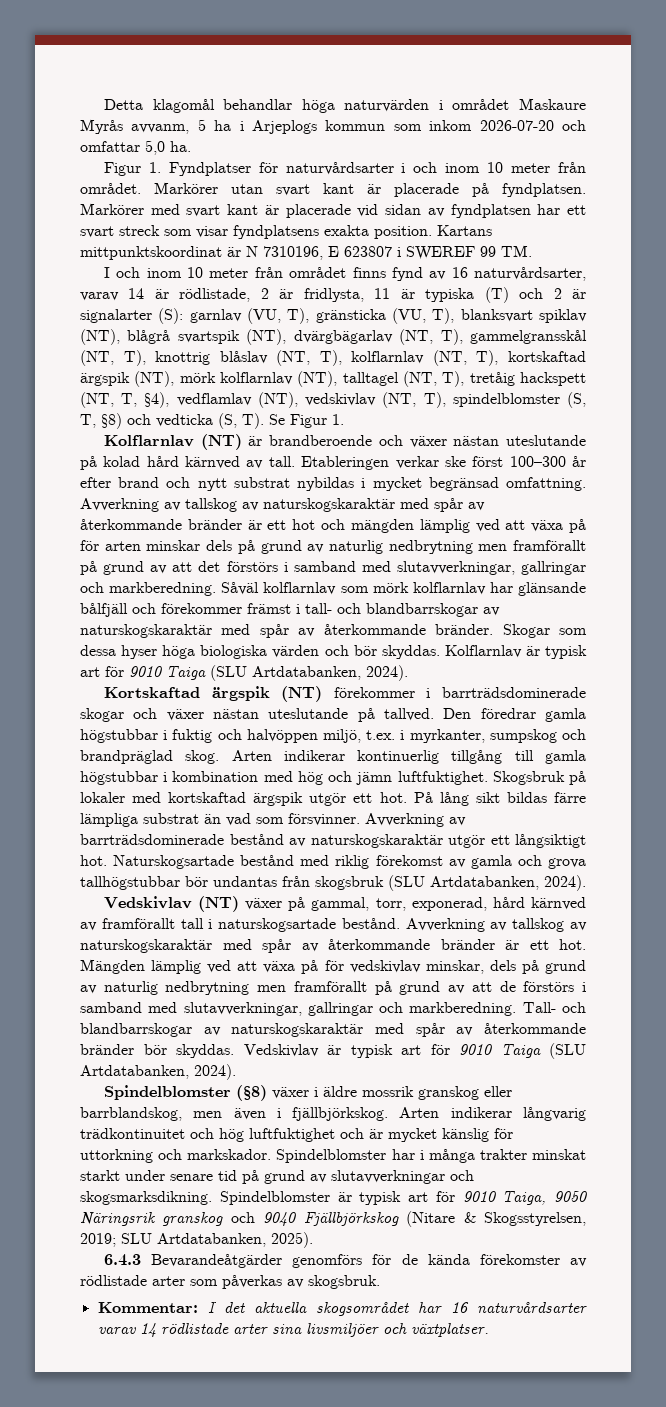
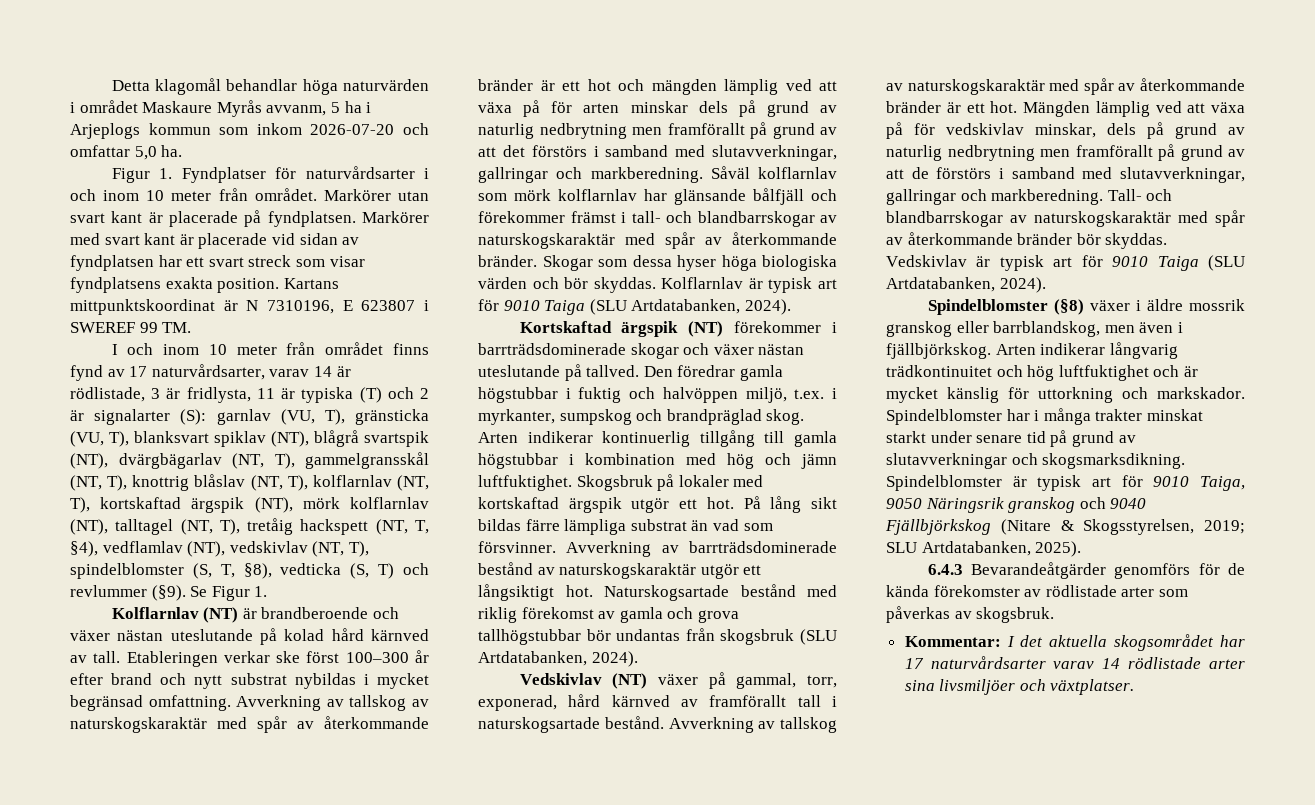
- I och inom 10 meter från området finns fynd av 16 naturvårdsarter, varav 14 är rödlistade, 2 är fridlysta, 11 är typiska (T) och 2 är signalarter (S):
+ I och inom 10 meter från området finns fynd av 17 naturvårdsarter, varav 14 är rödlistade, 3 är fridlysta, 11 är typiska (T) och 2 är signalarter (S):
- garnlav (VU, T), gränsticka (VU, T), blanksvart spiklav (NT), blågrå svartspik (NT), dvärgbägarlav (NT, T), gammelgransskål (NT, T), knottrig blåslav (NT, T), kolflarnlav (NT, T), kortskaftad ärgspik (NT), mörk kolflarnlav (NT), talltagel (NT, T), tretåig hackspett (NT, T, §4), vedflamlav (NT), vedskivlav (NT, T), spindelblomster (S, T, §8) och vedticka (S, T). Se Figur 1.
+ garnlav (VU, T), gränsticka (VU, T), blanksvart spiklav (NT), blågrå svartspik (NT), dvärgbägarlav (NT, T), gammelgransskål (NT, T), knottrig blåslav (NT, T), kolflarnlav (NT, T), kortskaftad ärgspik (NT), mörk kolflarnlav (NT), talltagel (NT, T), tretåig hackspett (NT, T, §4), vedflamlav (NT), vedskivlav (NT, T), spindelblomster (S, T, §8), vedticka (S, T) och revlummer (§9). Se Figur 1.
- Kommentar: I det aktuella skogsområdet har 16 naturvårdsarter varav 14 rödlistade arter sina livsmiljöer och växtplatser.
+ Kommentar: I det aktuella skogsområdet har 17 naturvårdsarter varav 14 rödlistade arter sina livsmiljöer och växtplatser.

